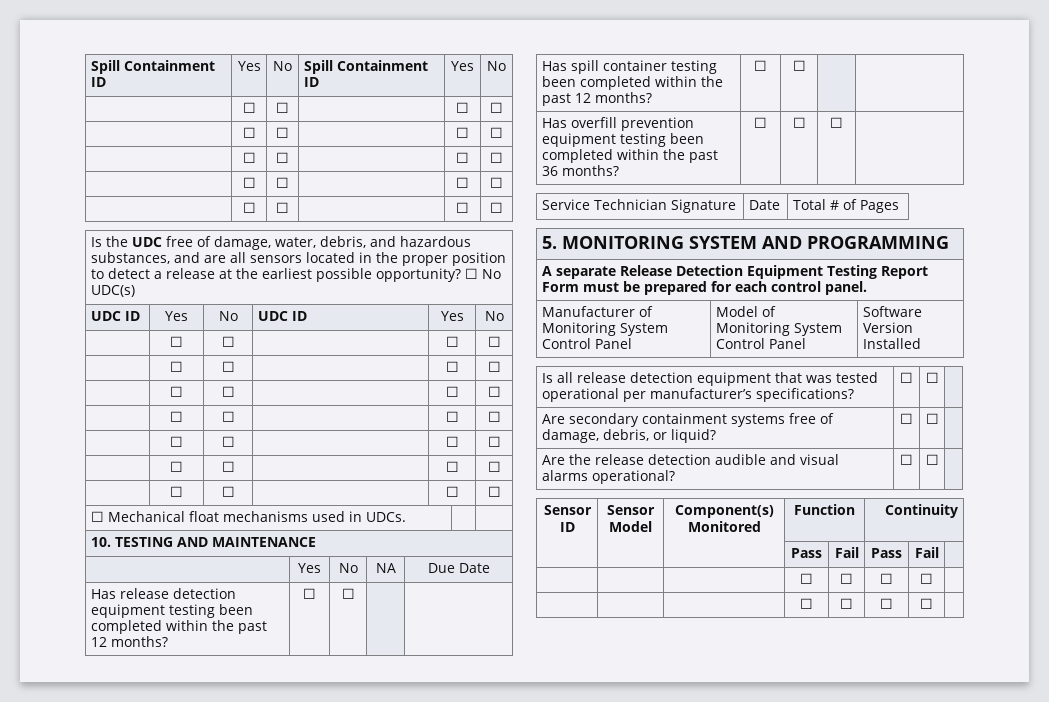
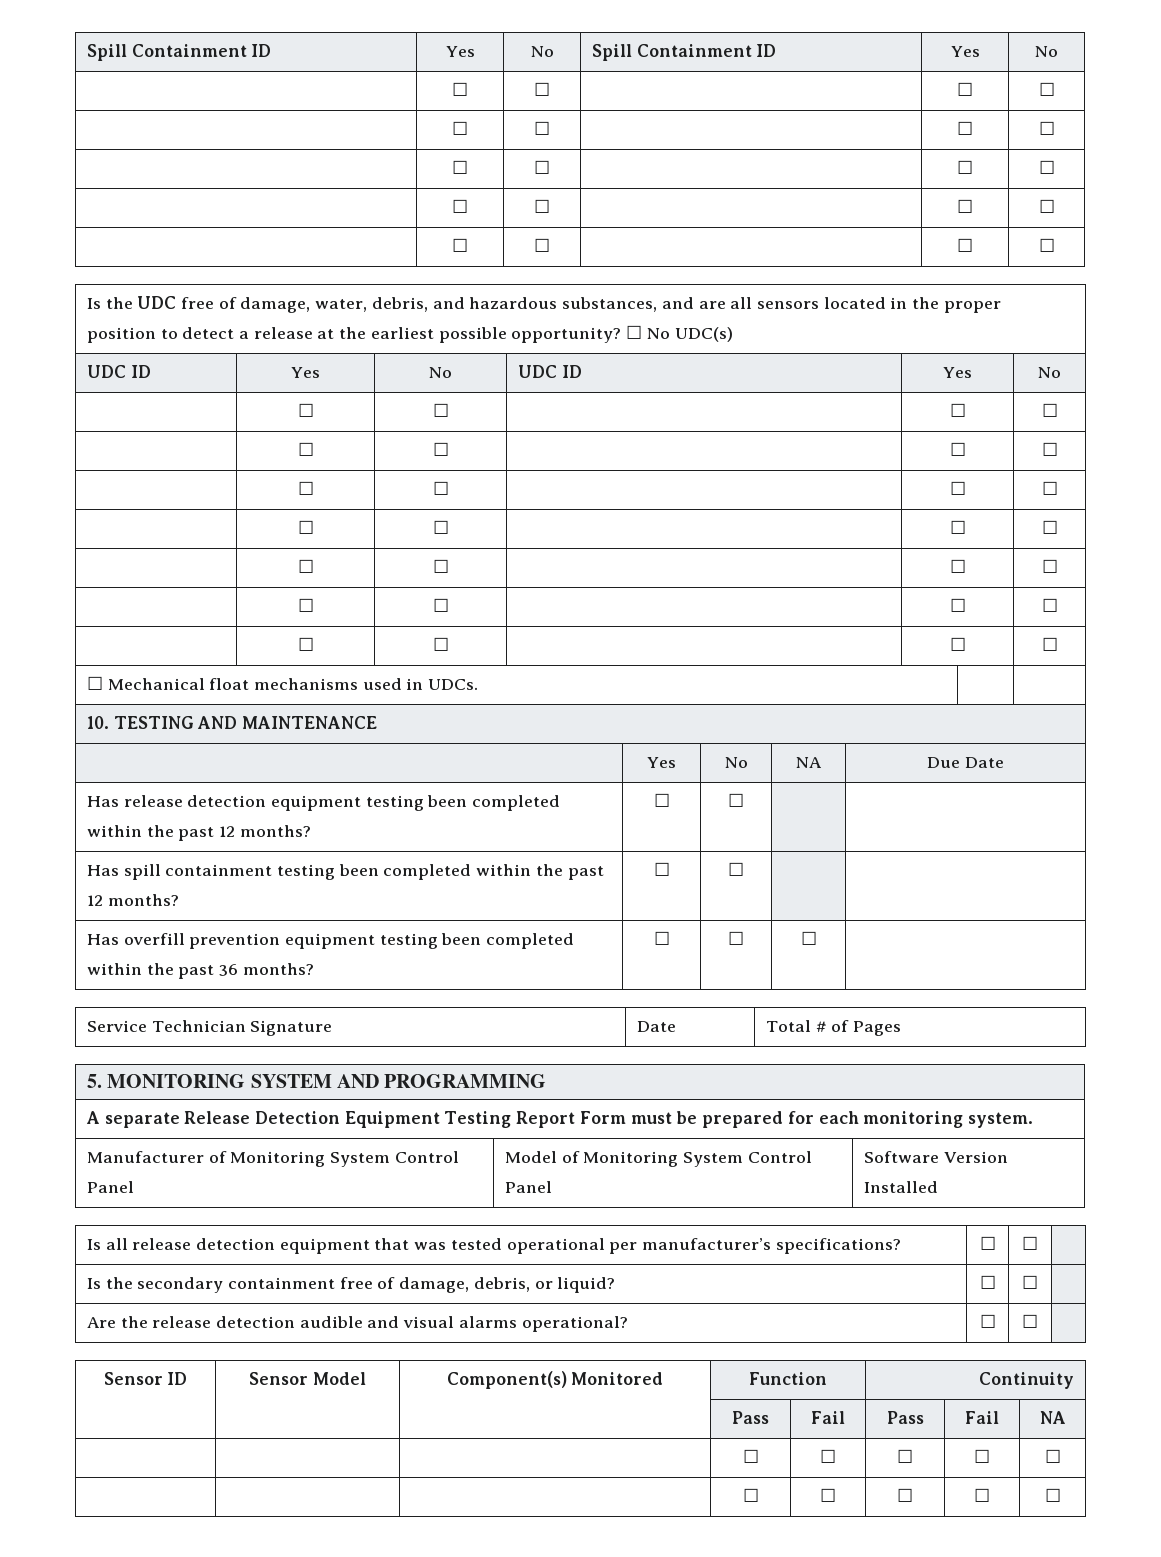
- Has spill container testing been completed within the past 12 months? | ☐ | ☐ | |
+ Has spill containment testing been completed within the past 12 months? | ☐ | ☐ | |
- A separate Release Detection Equipment Testing Report Form must be prepared for each control panel.
+ A separate Release Detection Equipment Testing Report Form must be prepared for each monitoring system.
- Are secondary containment systems free of damage, debris, or liquid? | ☐ | ☐ |
+ Is the secondary containment free of damage, debris, or liquid? | ☐ | ☐ |
- | | | Pass | Fail | Pass | Fail |
- | | | ☐ | ☐ | ☐ | ☐ |
- | | | ☐ | ☐ | ☐ | ☐ |
+ | | | Pass | Fail | Pass | Fail | NA
+ | | | ☐ | ☐ | ☐ | ☐ | ☐
+ | | | ☐ | ☐ | ☐ | ☐ | ☐

